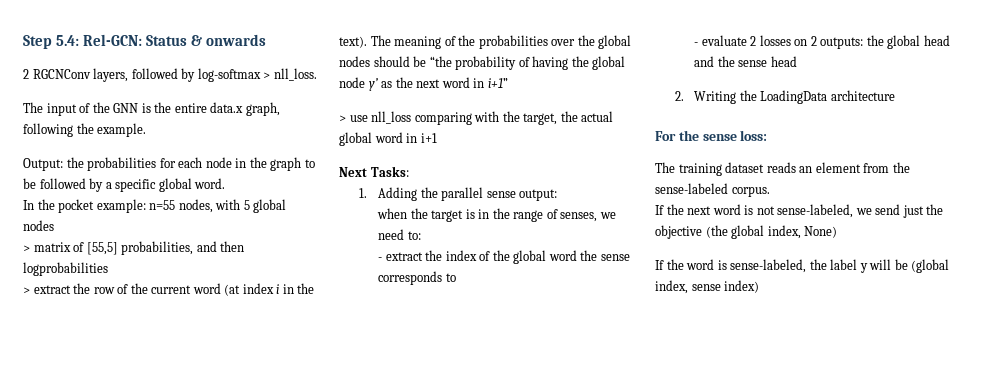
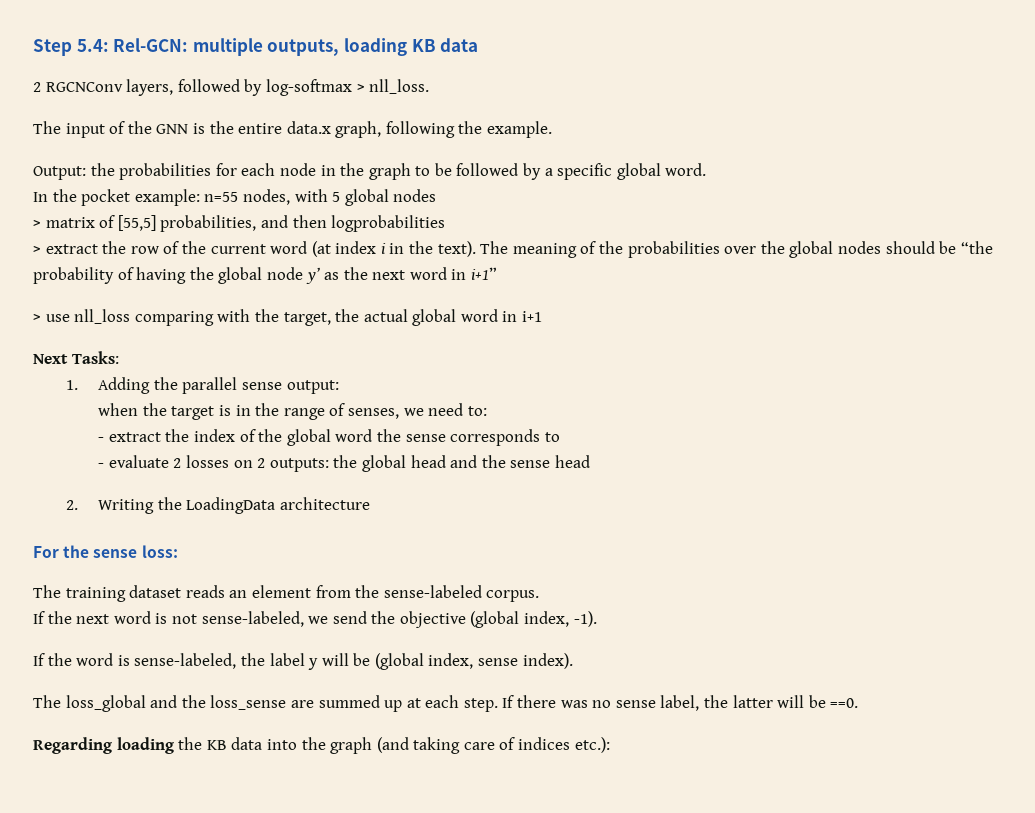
- Step 5.4: Rel-GCN: Status & onwards
+ Step 5.4: Rel-GCN: multiple outputs, loading KB data
- If the next word is not sense-labeled, we send just the objective (the global index, None)
+ If the next word is not sense-labeled, we send the objective (global index, -1).
- If the word is sense-labeled, the label y will be (global index, sense index)
+ If the word is sense-labeled, the label y will be (global index, sense index).
+ The loss_global and the loss_sense are summed up at each step. If there was no sense label, the latter will be ==0.
+ Regarding loading the KB data into the graph (and taking care of indices etc.):

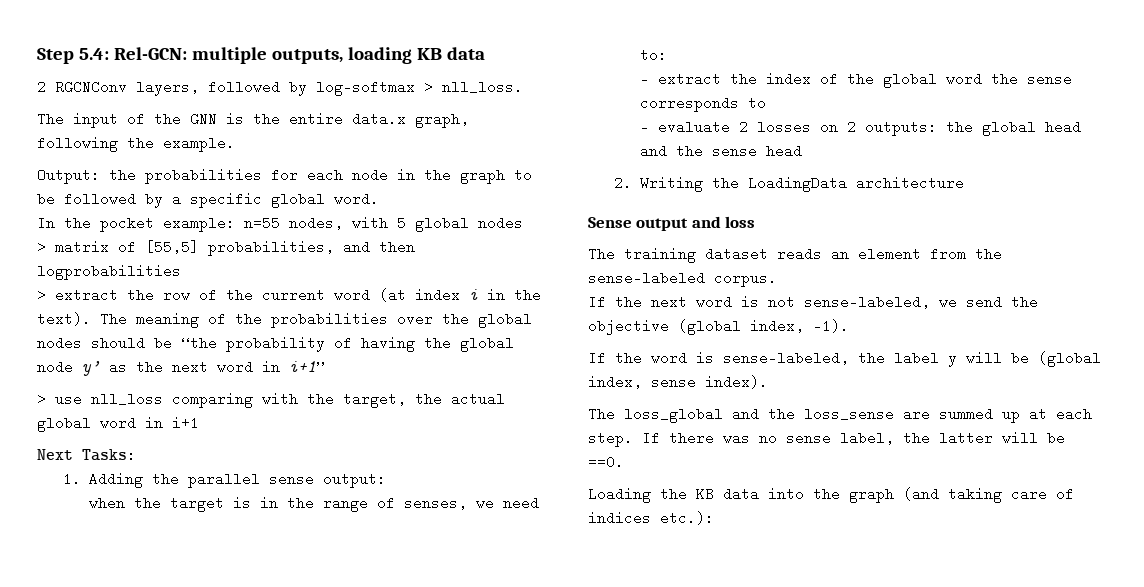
- For the sense loss:
+ Sense output and loss
- Regarding loading the KB data into the graph (and taking care of indices etc.):
+ Loading the KB data into the graph (and taking care of indices etc.):

